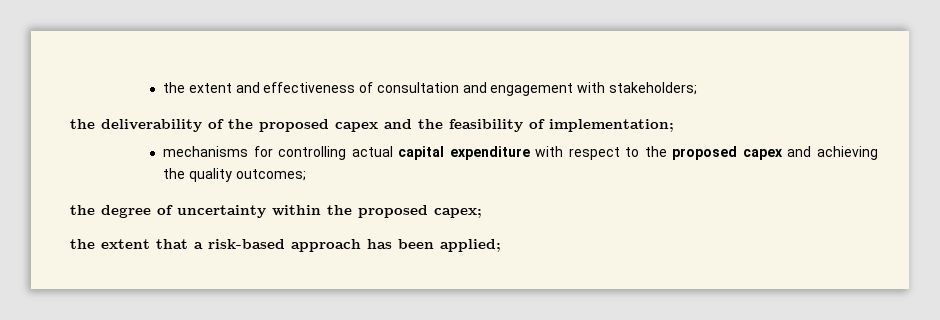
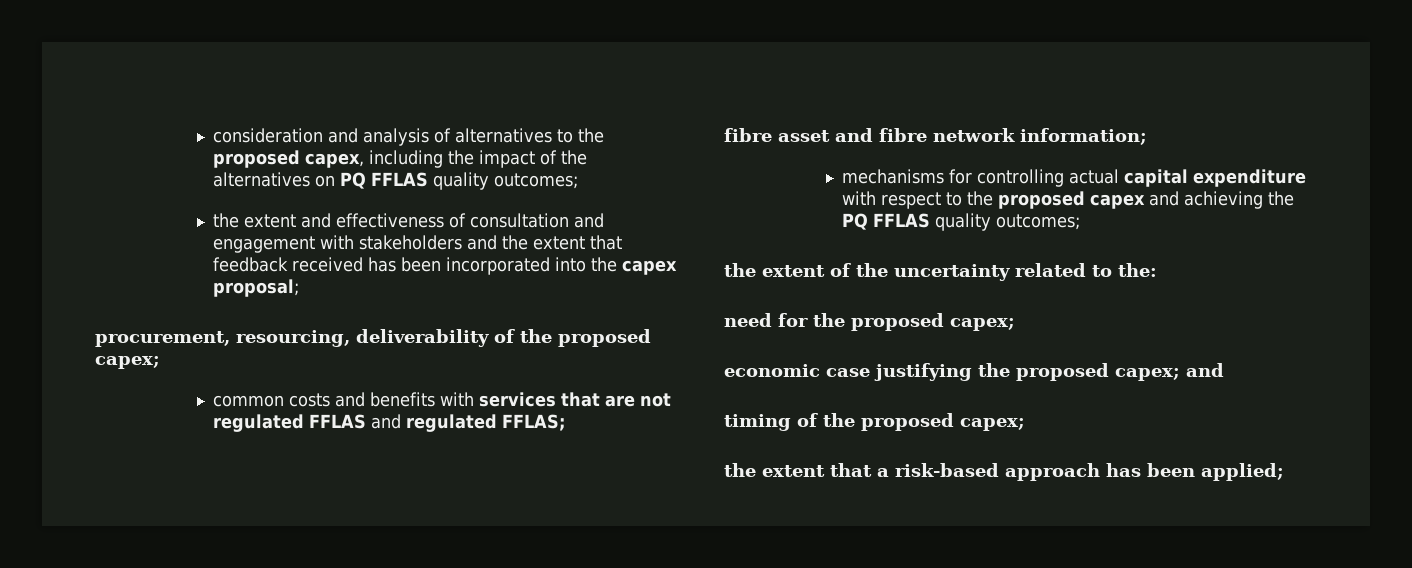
+ consideration and analysis of alternatives to the proposed capex, including the impact of the alternatives on PQ FFLAS quality outcomes;
- the extent and effectiveness of consultation and engagement with stakeholders;
- the deliverability of the proposed capex and the feasibility of implementation;
+ the extent and effectiveness of consultation and engagement with stakeholders and the extent that feedback received has been incorporated into the capex proposal;
+ procurement, resourcing, deliverability of the proposed capex;
+ common costs and benefits with services that are not regulated FFLAS and regulated FFLAS;
+ fibre asset and fibre network information;
- mechanisms for controlling actual capital expenditure with respect to the proposed capex and achieving the quality outcomes;
- the degree of uncertainty within the proposed capex;
+ mechanisms for controlling actual capital expenditure with respect to the proposed capex and achieving the PQ FFLAS quality outcomes;
+ the extent of the uncertainty related to the:
+ need for the proposed capex;
+ economic case justifying the proposed capex; and
+ timing of the proposed capex;

